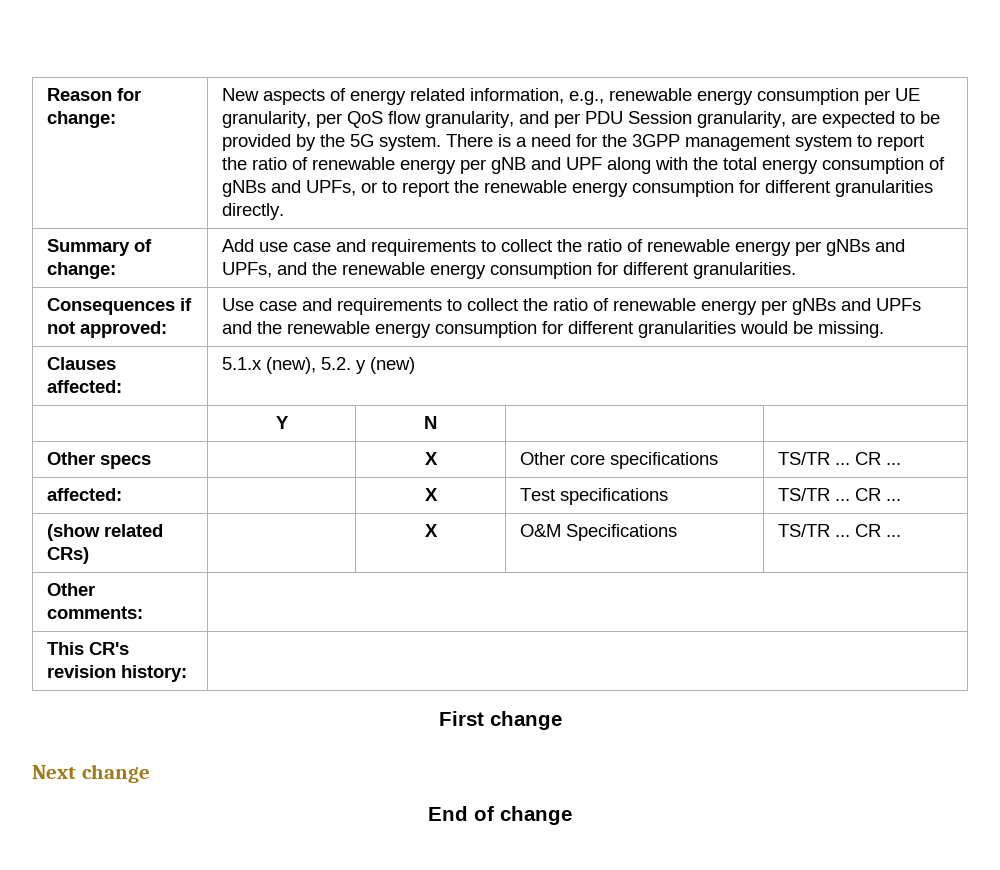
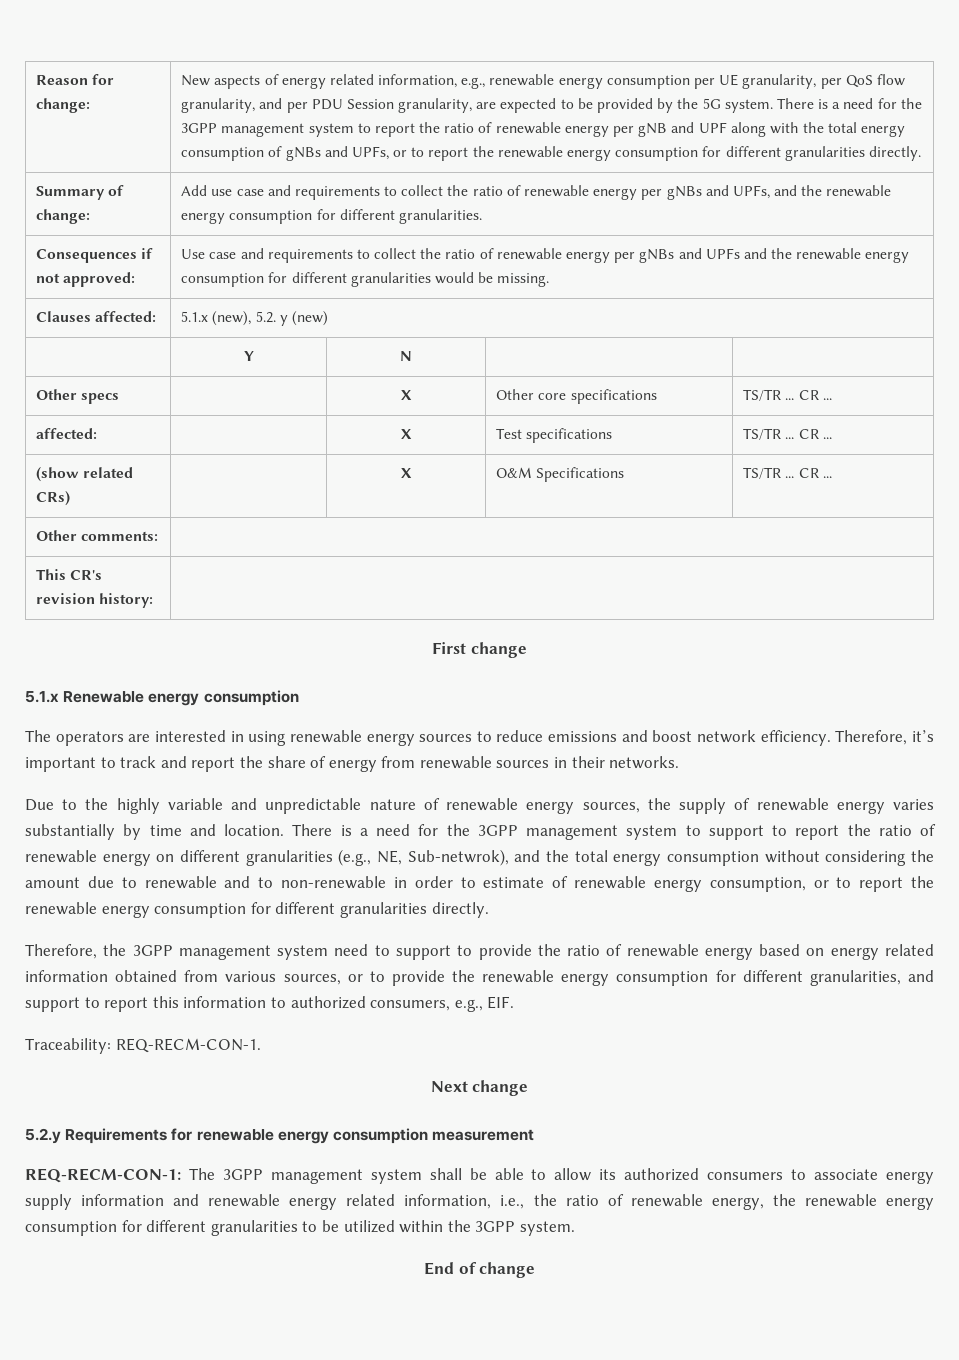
+ 5.1.x Renewable energy consumption
+ The operators are interested in using renewable energy sources to reduce emissions and boost network efficiency. Therefore, it’s important to track and report the share of energy from renewable sources in their networks.
+ Due to the highly variable and unpredictable nature of renewable energy sources, the supply of renewable energy varies substantially by time and location. There is a need for the 3GPP management system to support to report the ratio of renewable energy on different granularities (e.g., NE, Sub-netwrok), and the total energy consumption without considering the amount due to renewable and to non-renewable in order to estimate of renewable energy consumption, or to report the renewable energy consumption for different granularities directly.
+ Therefore, the 3GPP management system need to support to provide the ratio of renewable energy based on energy related information obtained from various sources, or to provide the renewable energy consumption for different granularities, and support to report this information to authorized consumers, e.g., EIF.
+ Traceability: REQ-RECM-CON-1.
  Next change
+ 5.2.y Requirements for renewable energy consumption measurement
+ REQ-RECM-CON-1: The 3GPP management system shall be able to allow its authorized consumers to associate energy supply information and renewable energy related information, i.e., the ratio of renewable energy, the renewable energy consumption for different granularities to be utilized within the 3GPP system.

